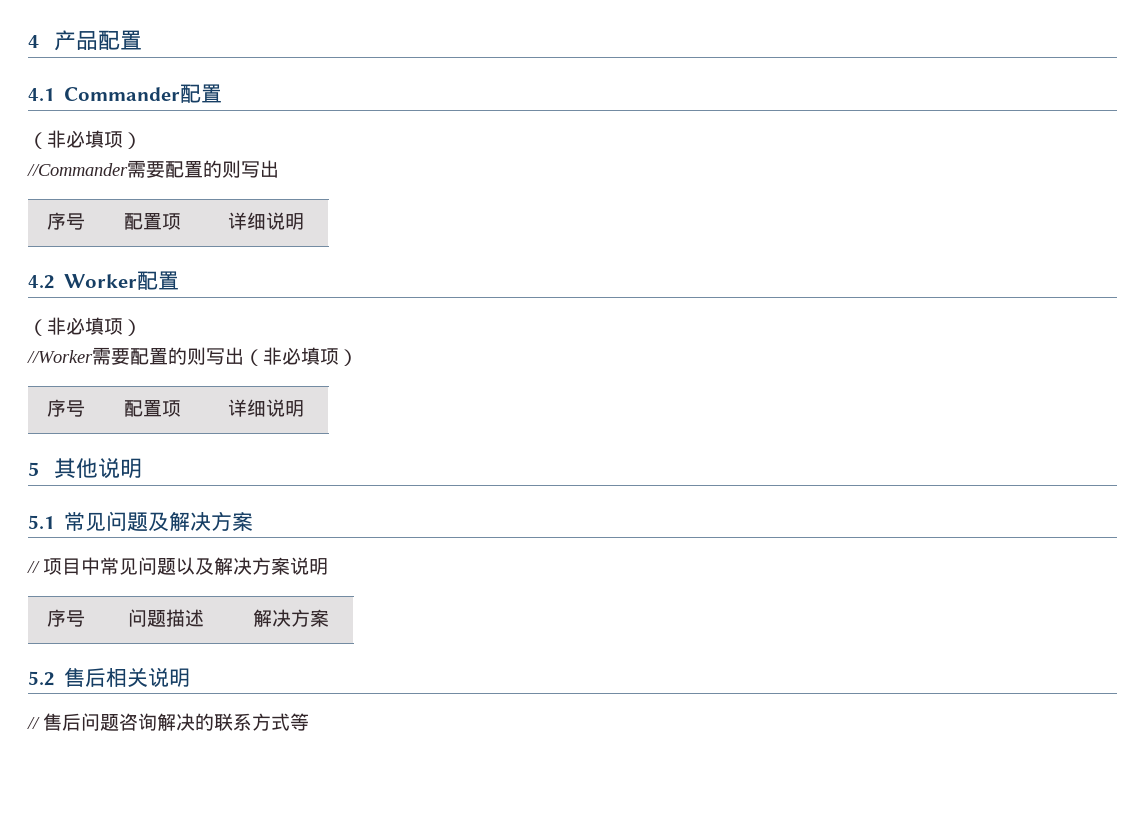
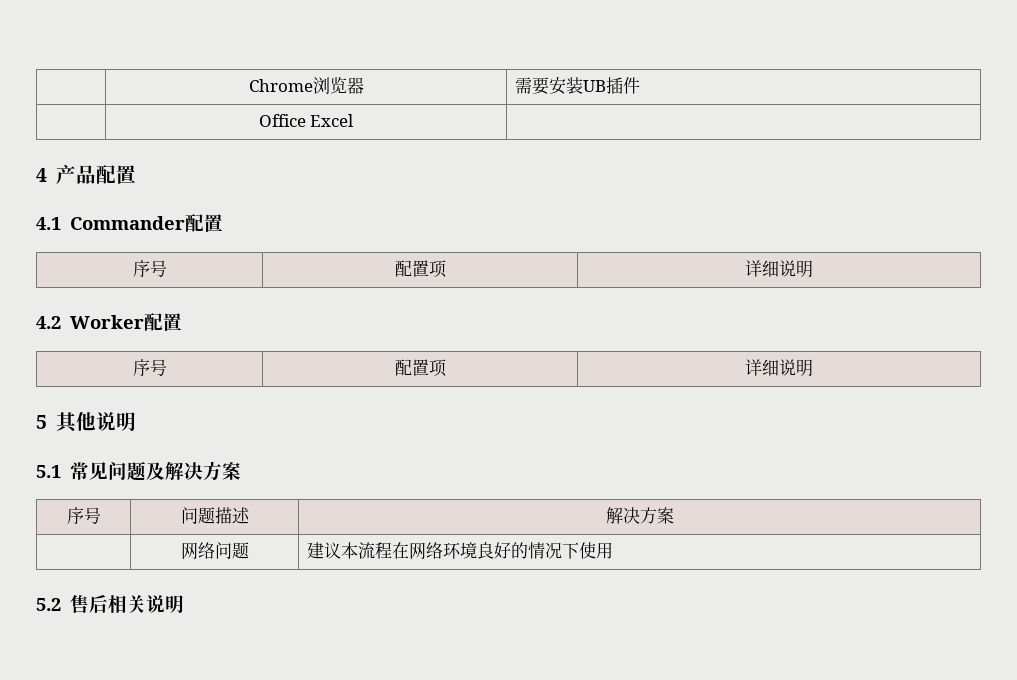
+ | Chrome浏览器 | 需要安装UB插件
+ | Office Excel |
  4.1 Commander配置
- （非必填项）
- //Commander需要配置的则写出
  4.2 Worker配置
- （非必填项）
- //Worker需要配置的则写出（非必填项）
- // 项目中常见问题以及解决方案说明
+ | 网络问题 | 建议本流程在网络环境良好的情况下使用
  5.2售后相关说明
- // 售后问题咨询解决的联系方式等

